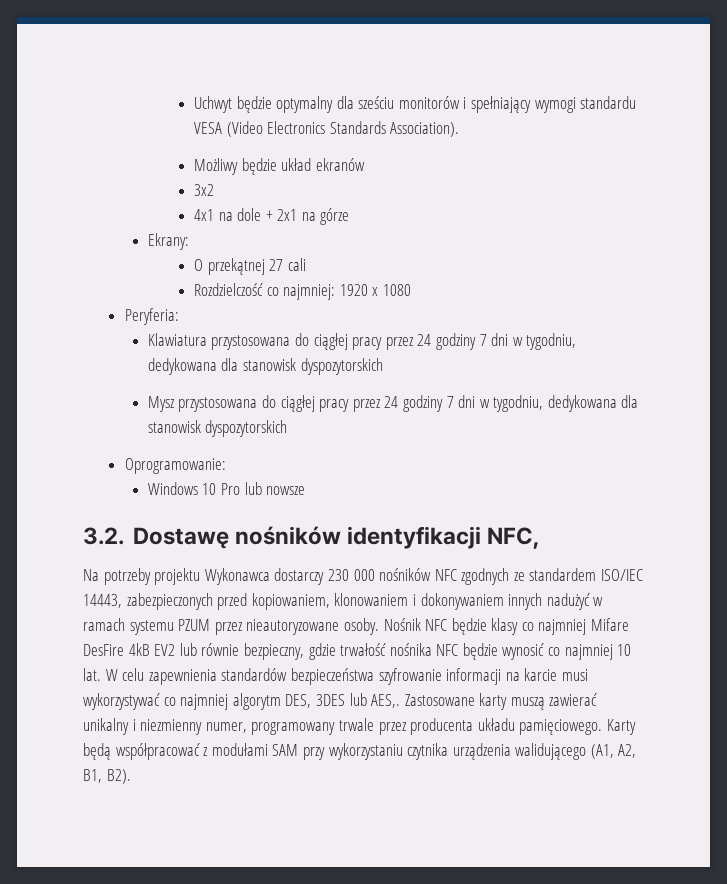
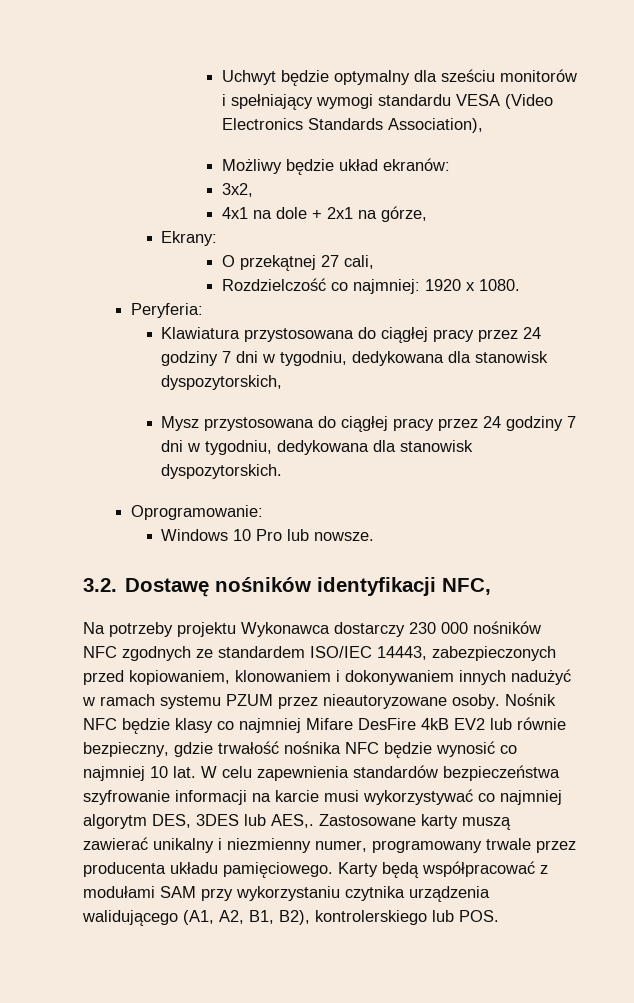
- Uchwyt będzie optymalny dla sześciu monitorów i spełniający wymogi standardu VESA (Video Electronics Standards Association).
+ Uchwyt będzie optymalny dla sześciu monitorów i spełniający wymogi standardu VESA (Video Electronics Standards Association),
- Możliwy będzie układ ekranów
- 3x2
+ Możliwy będzie układ ekranów:
+ 3x2,
- 4x1 na dole + 2x1 na górze
+ 4x1 na dole + 2x1 na górze,
- O przekątnej 27 cali
+ O przekątnej 27 cali,
- Rozdzielczość co najmniej: 1920 x 1080
+ Rozdzielczość co najmniej: 1920 x 1080.
- Klawiatura przystosowana do ciągłej pracy przez 24 godziny 7 dni w tygodniu, dedykowana dla stanowisk dyspozytorskich
+ Klawiatura przystosowana do ciągłej pracy przez 24 godziny 7 dni w tygodniu, dedykowana dla stanowisk dyspozytorskich,
- Mysz przystosowana do ciągłej pracy przez 24 godziny 7 dni w tygodniu, dedykowana dla stanowisk dyspozytorskich
+ Mysz przystosowana do ciągłej pracy przez 24 godziny 7 dni w tygodniu, dedykowana dla stanowisk dyspozytorskich.
- Windows 10 Pro lub nowsze
+ Windows 10 Pro lub nowsze.
- Karty będą współpracować z modułami SAM przy wykorzystaniu czytnika urządzenia walidującego (A1, A2, B1, B2).
+ Karty będą współpracować z modułami SAM przy wykorzystaniu czytnika urządzenia walidującego (A1, A2, B1, B2), kontrolerskiego lub POS.

